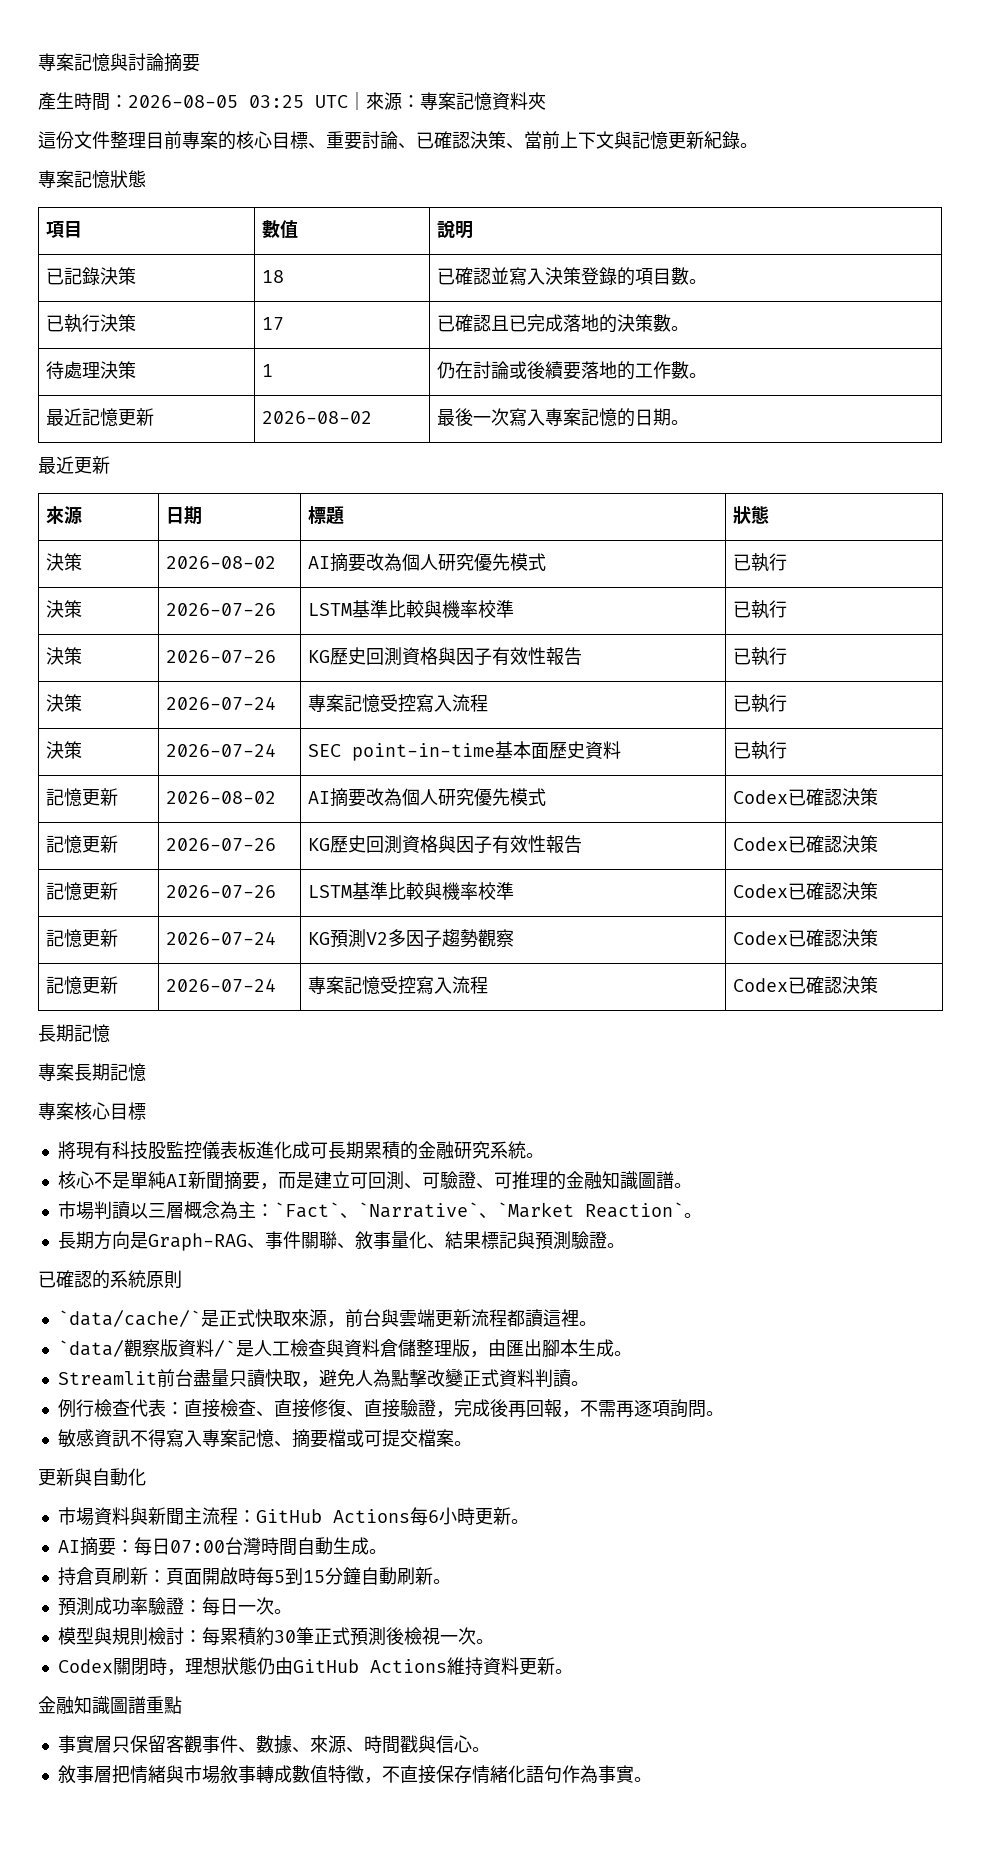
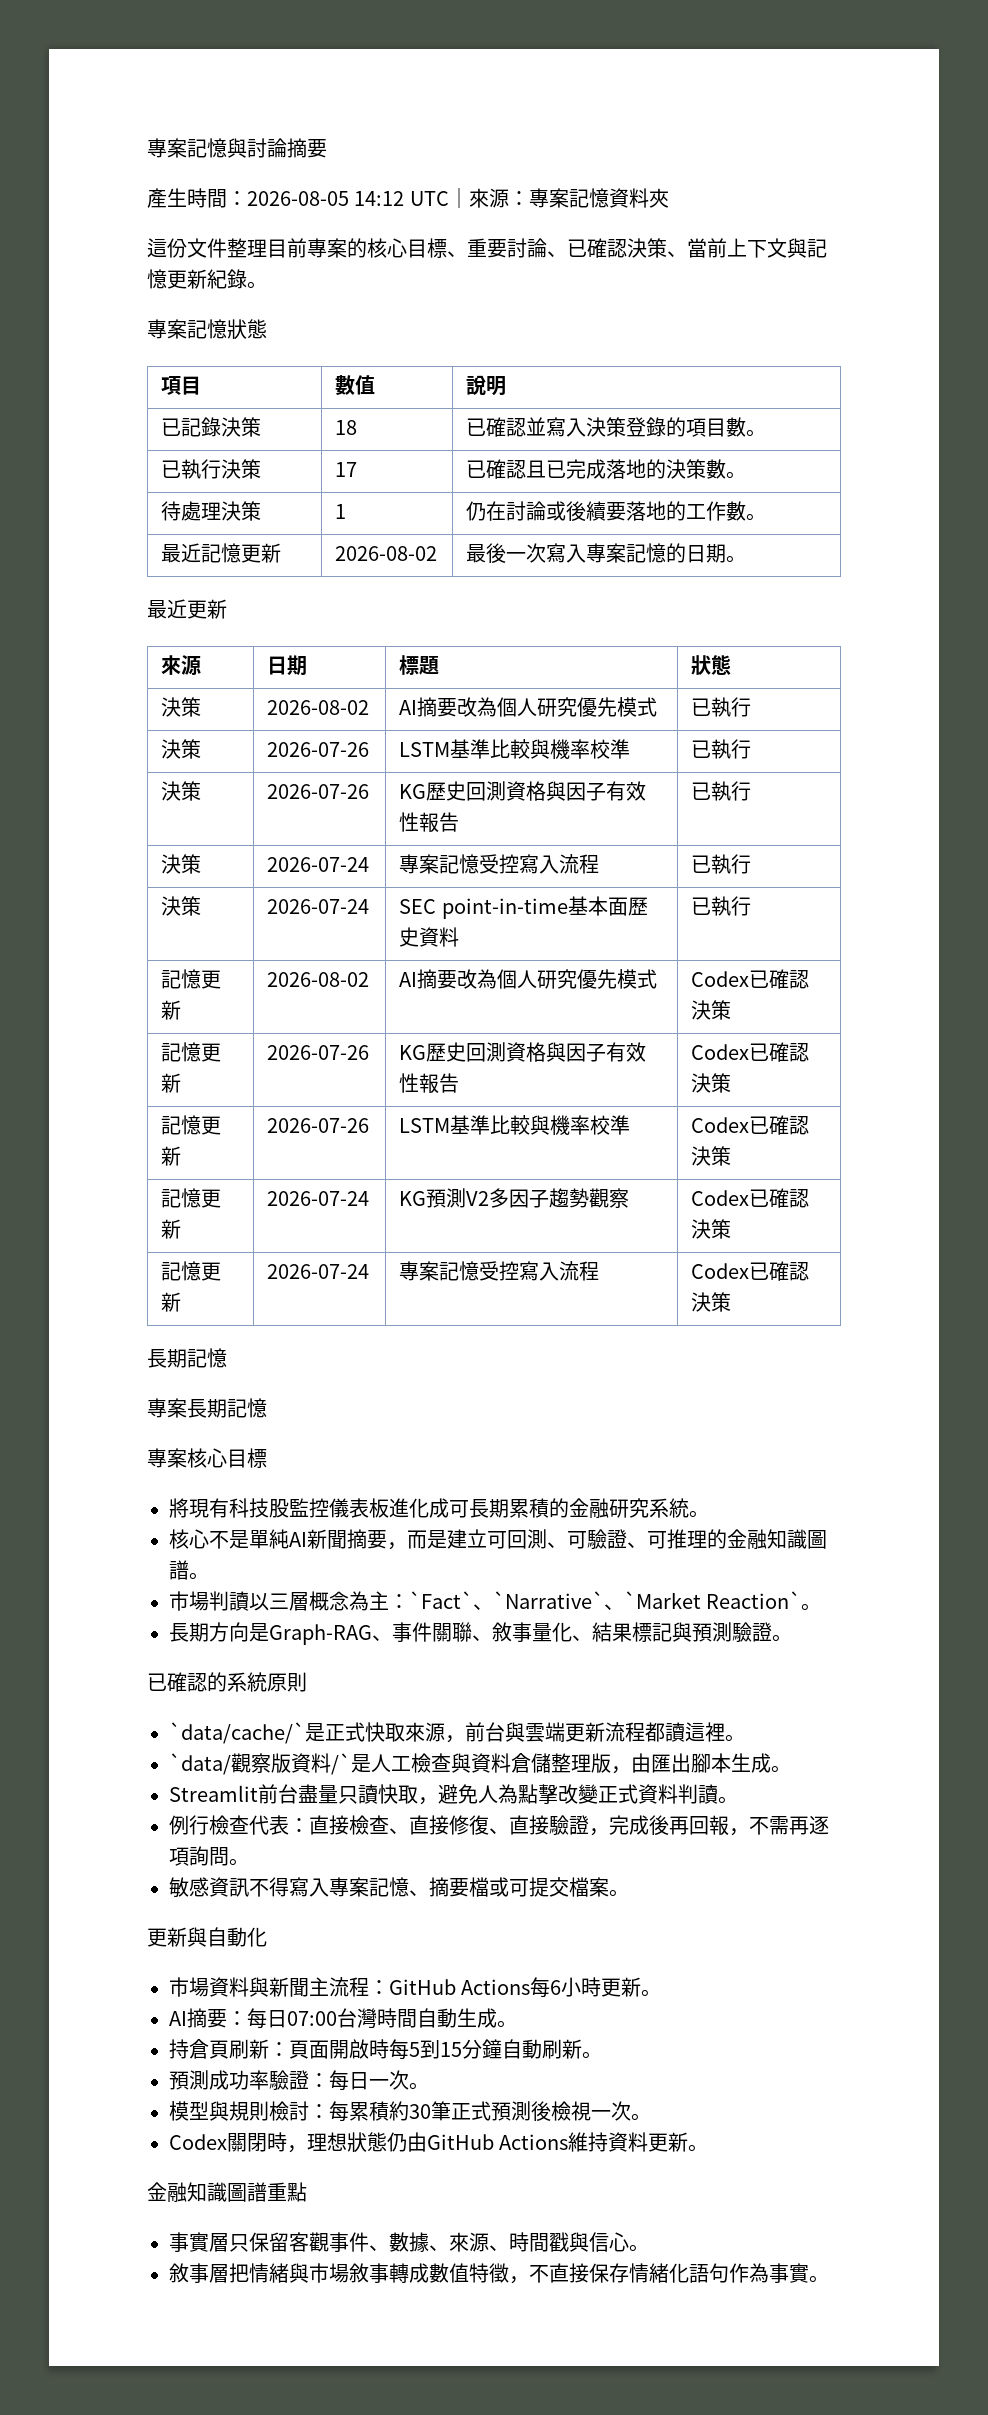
- 產生時間：2026-08-05 03:25 UTC｜來源：專案記憶資料夾
+ 產生時間：2026-08-05 14:12 UTC｜來源：專案記憶資料夾

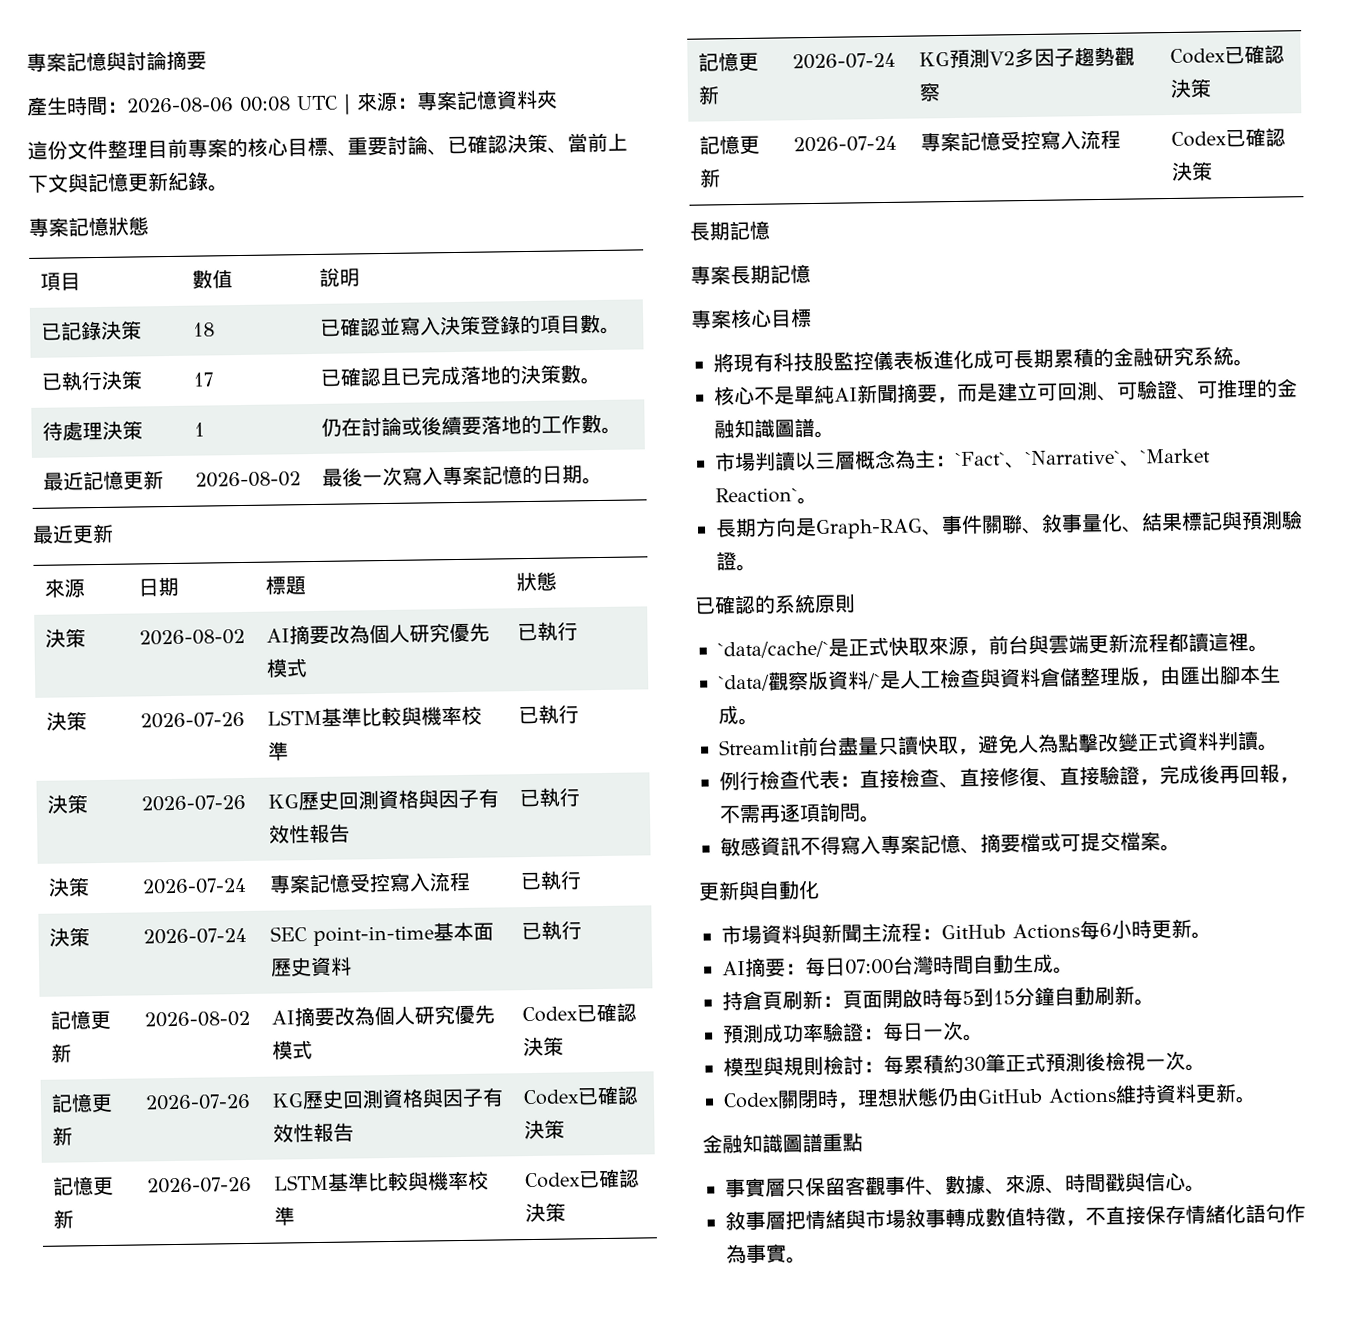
- 產生時間：2026-08-05 14:12 UTC｜來源：專案記憶資料夾
+ 產生時間：2026-08-06 00:08 UTC｜來源：專案記憶資料夾

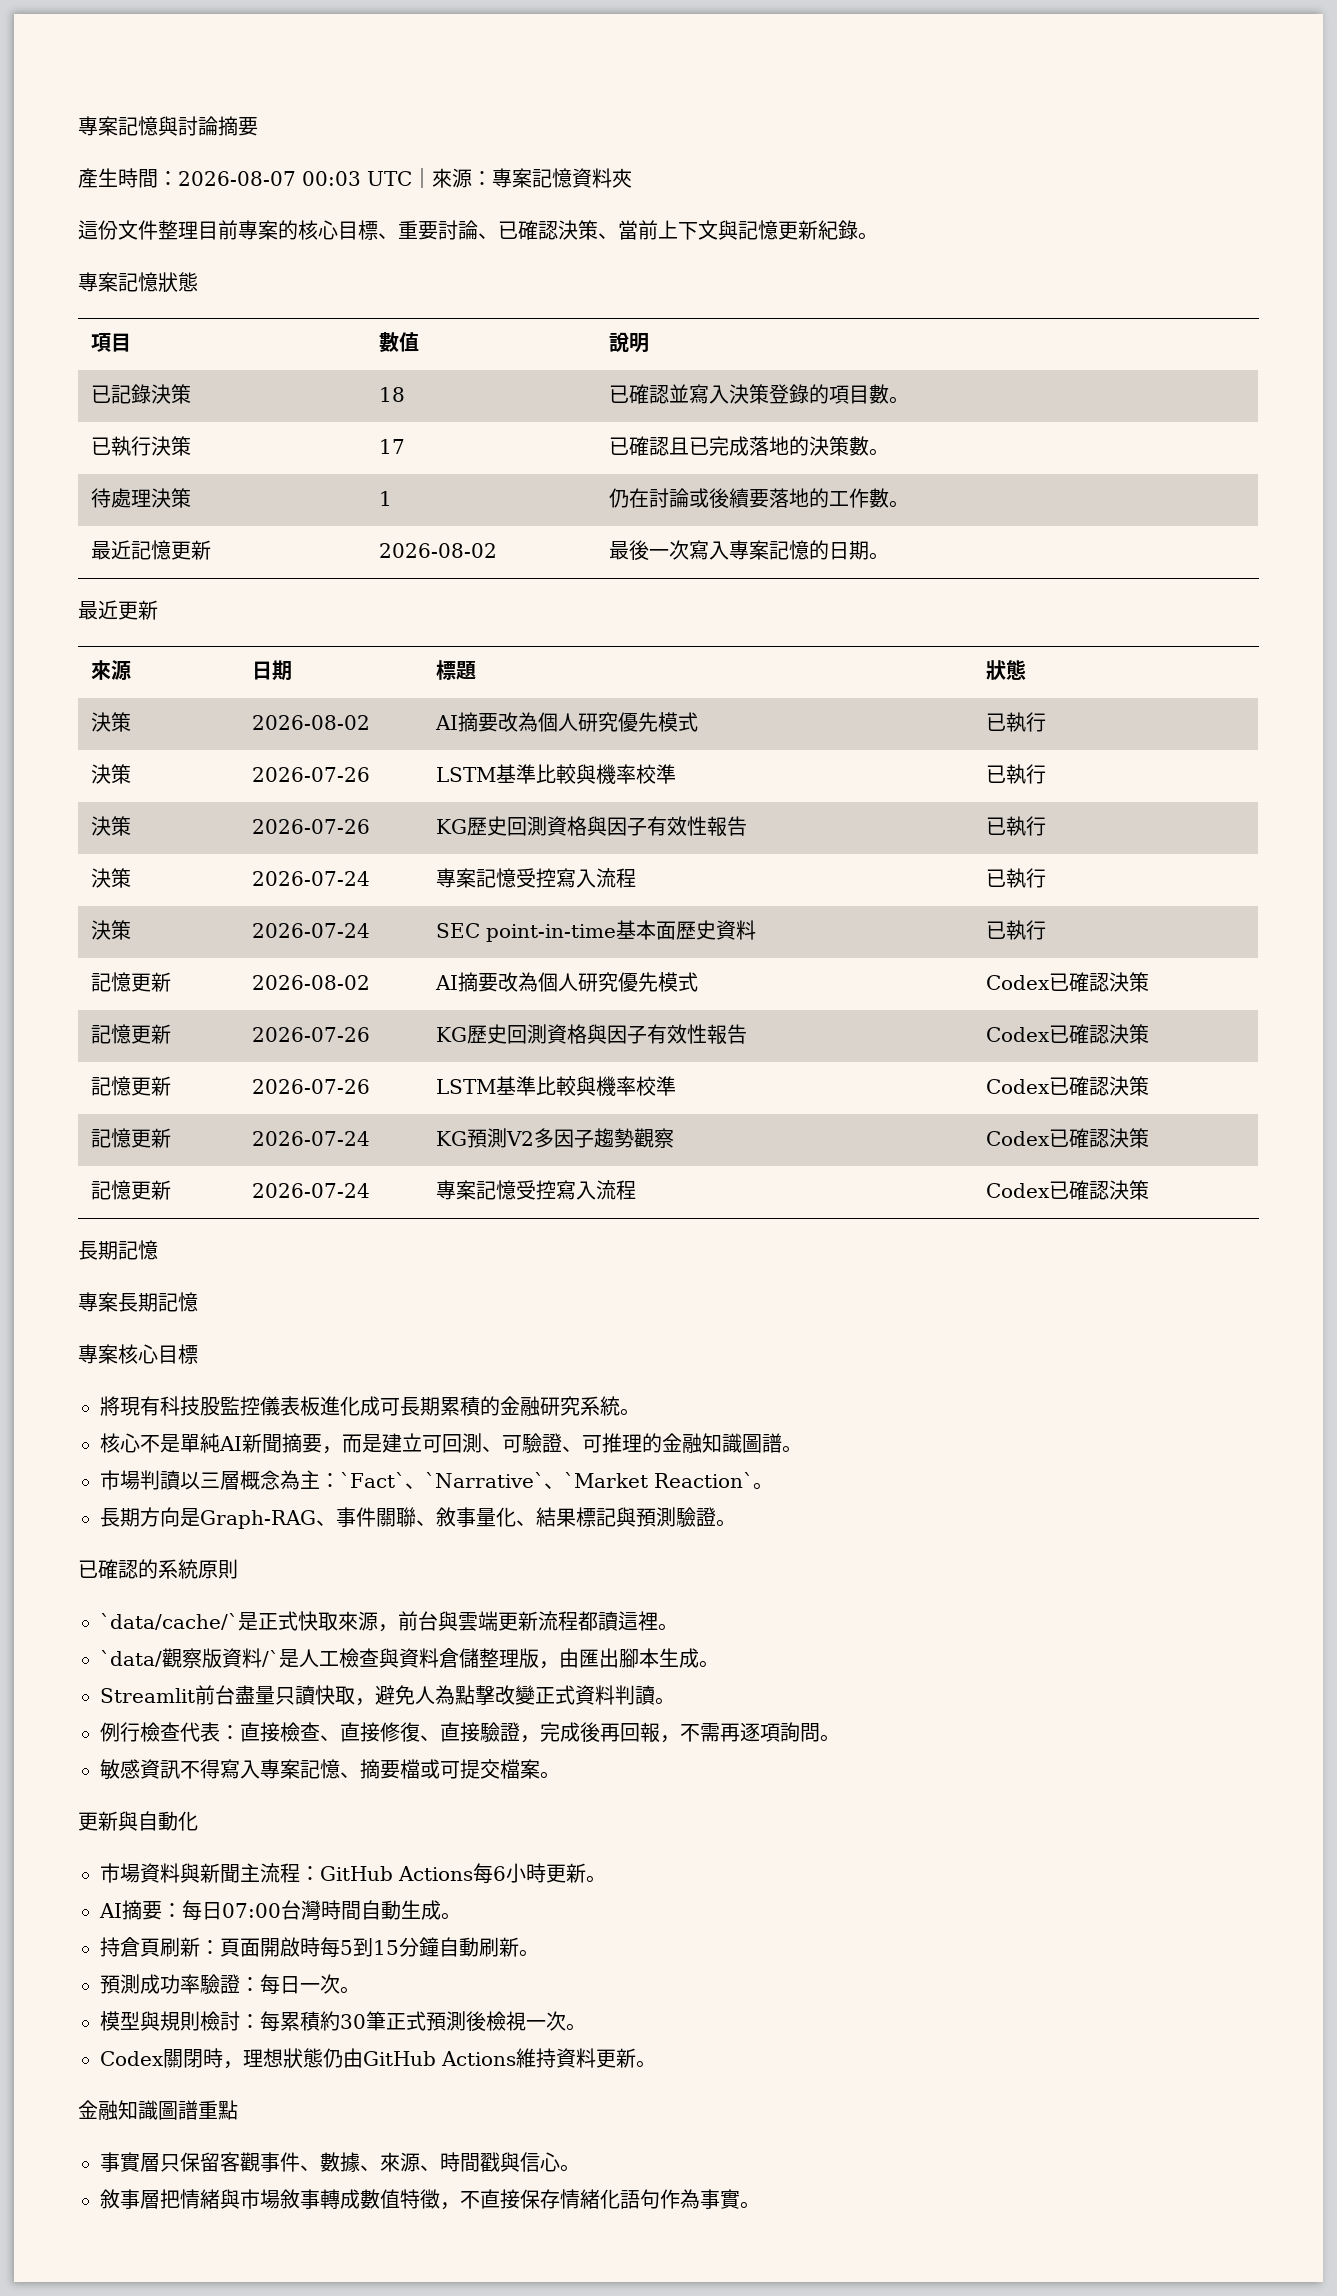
- 產生時間：2026-08-06 00:08 UTC｜來源：專案記憶資料夾
+ 產生時間：2026-08-07 00:03 UTC｜來源：專案記憶資料夾

